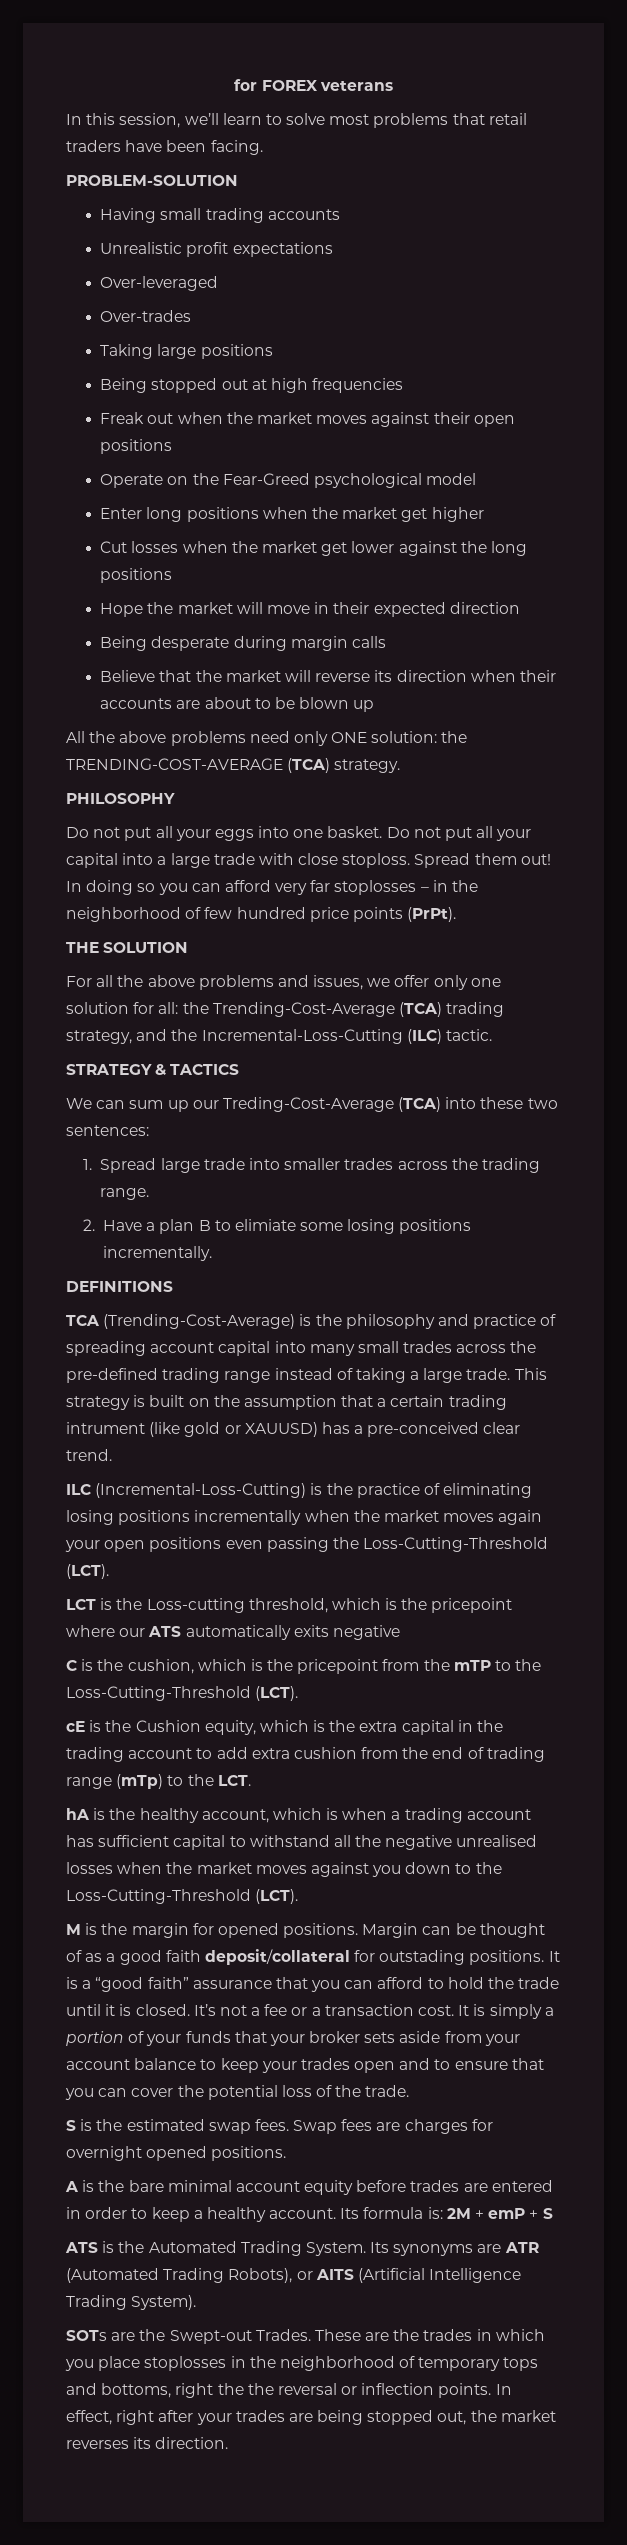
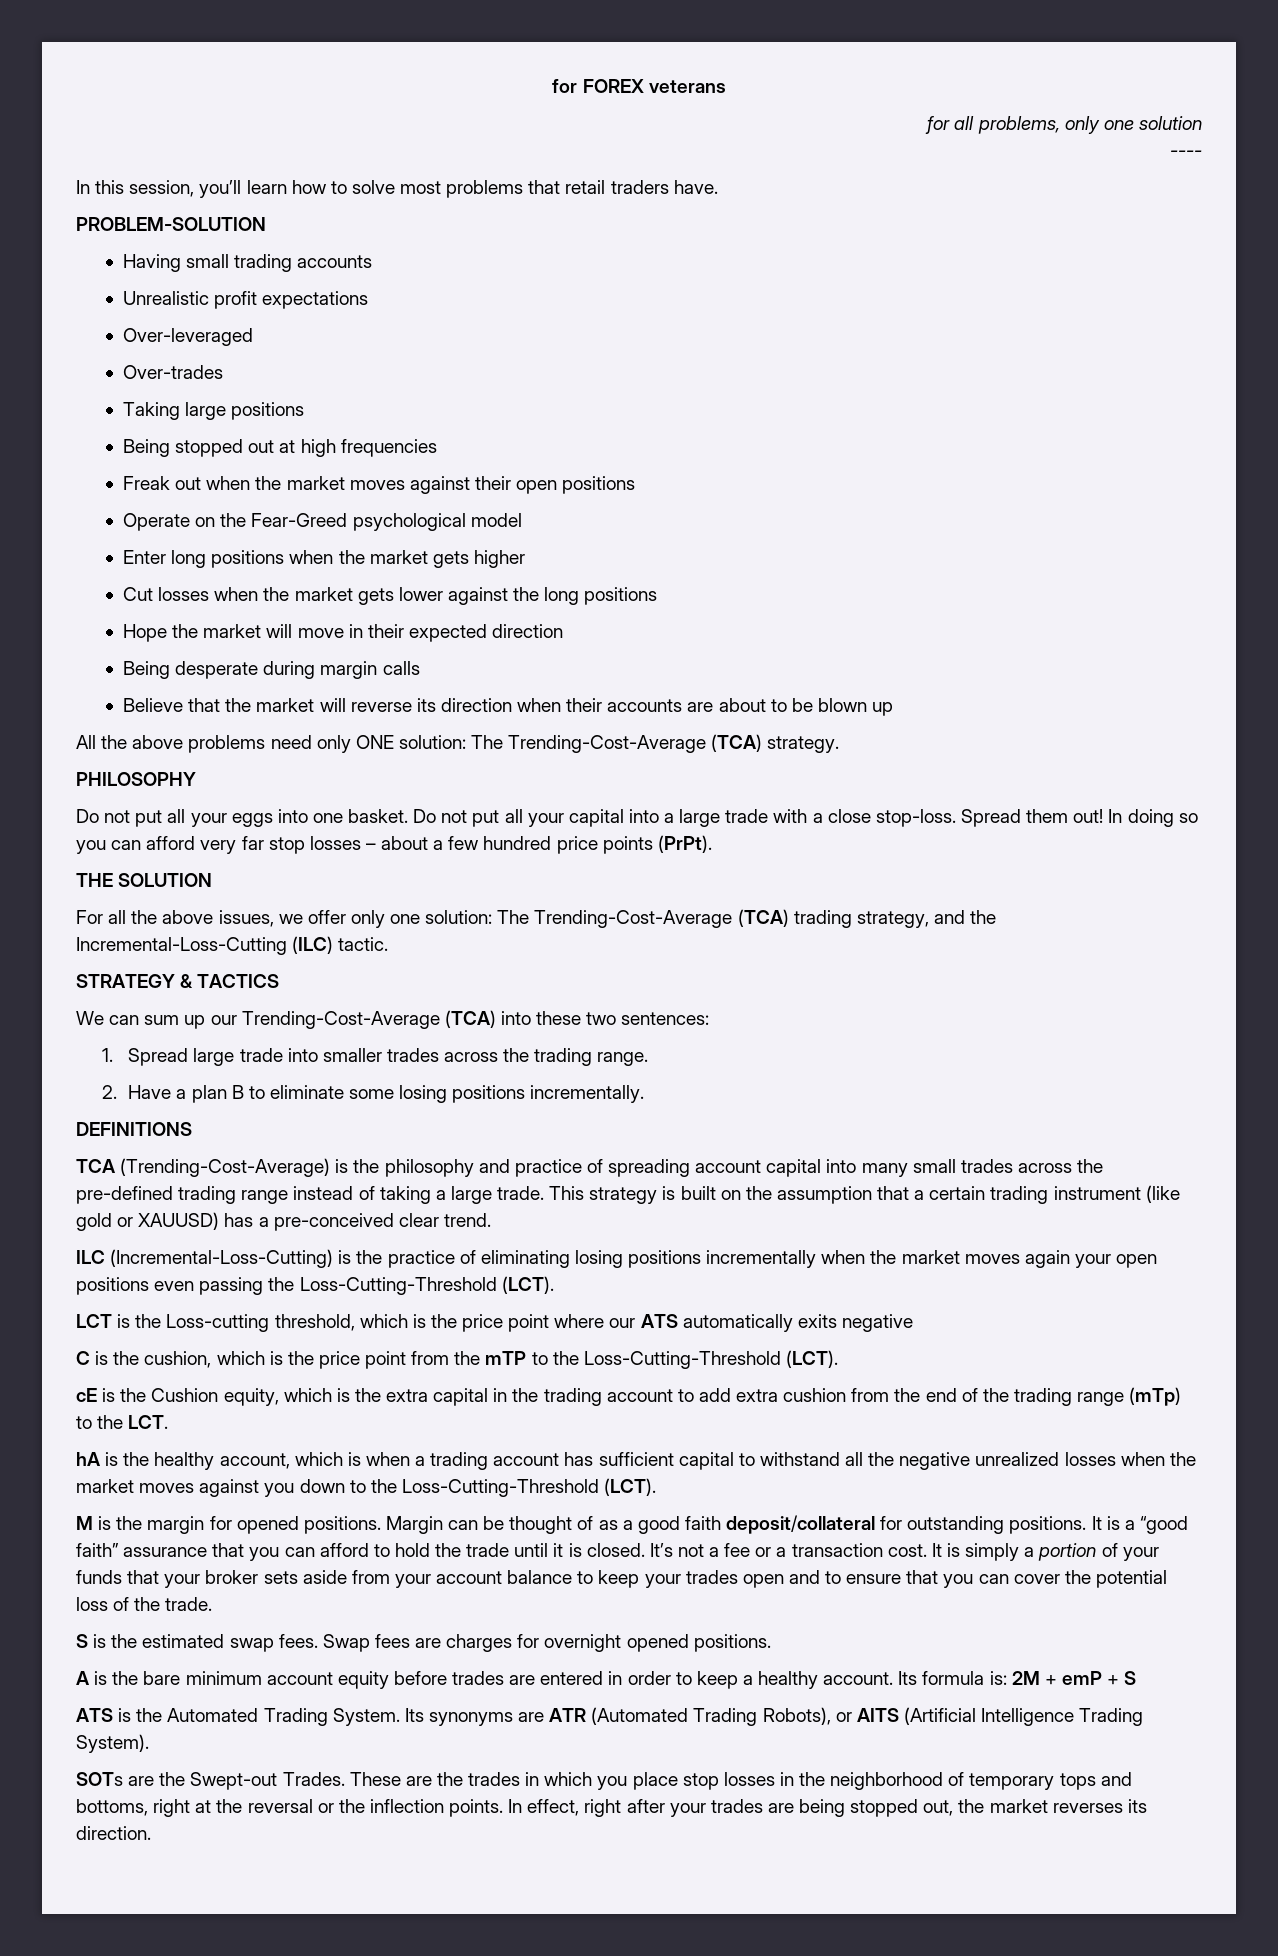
+ for all problems, only one solution
+ ----
- In this session, we’ll learn to solve most problems that retail traders have been facing.
+ In this session, you’ll learn how to solve most problems that retail traders have.
- Enter long positions when the market get higher
+ Enter long positions when the market gets higher
- Cut losses when the market get lower against the long positions
+ Cut losses when the market gets lower against the long positions
- All the above problems need only ONE solution: the TRENDING-COST-AVERAGE (TCA) strategy.
+ All the above problems need only ONE solution: The Trending-Cost-Average (TCA) strategy.
- Do not put all your capital into a large trade with close stoploss.
+ Do not put all your capital into a large trade with a close stop-loss.
- In doing so you can afford very far stoplosses – in the neighborhood of few hundred price points (PrPt).
+ In doing so you can afford very far stop losses – about a few hundred price points (PrPt).
- For all the above problems and issues, we offer only one solution for all: the Trending-Cost-Average (TCA) trading strategy, and the Incremental-Loss-Cutting (ILC) tactic.
+ For all the above issues, we offer only one solution: The Trending-Cost-Average (TCA) trading strategy, and the Incremental-Loss-Cutting (ILC) tactic.
- We can sum up our Treding-Cost-Average (TCA) into these two sentences:
+ We can sum up our Trending-Cost-Average (TCA) into these two sentences:
- 2. Have a plan B to elimiate some losing positions incrementally.
+ 2. Have a plan B to eliminate some losing positions incrementally.
- This strategy is built on the assumption that a certain trading intrument (like gold or XAUUSD) has a pre-conceived clear trend.
+ This strategy is built on the assumption that a certain trading instrument (like gold or XAUUSD) has a pre-conceived clear trend.
- LCT is the Loss-cutting threshold, which is the pricepoint where our ATS automatically exits negative
+ LCT is the Loss-cutting threshold, which is the price point where our ATS automatically exits negative
- C is the cushion, which is the pricepoint from the mTP to the Loss-Cutting-Threshold (LCT).
+ C is the cushion, which is the price point from the mTP to the Loss-Cutting-Threshold (LCT).
- cE is the Cushion equity, which is the extra capital in the trading account to add extra cushion from the end of trading range (mTp) to the LCT.
+ cE is the Cushion equity, which is the extra capital in the trading account to add extra cushion from the end of the trading range (mTp) to the LCT.
- hA is the healthy account, which is when a trading account has sufficient capital to withstand all the negative unrealised losses when the market moves against you down to the Loss-Cutting-Threshold (LCT).
+ hA is the healthy account, which is when a trading account has sufficient capital to withstand all the negative unrealized losses when the market moves against you down to the Loss-Cutting-Threshold (LCT).
- Margin can be thought of as a good faith deposit/collateral for outstading positions.
+ Margin can be thought of as a good faith deposit/collateral for outstanding positions.
- A is the bare minimal account equity before trades are entered in order to keep a healthy account.
+ A is the bare minimum account equity before trades are entered in order to keep a healthy account.
- These are the trades in which you place stoplosses in the neighborhood of temporary tops and bottoms, right the the reversal or inflection points.
+ These are the trades in which you place stop losses in the neighborhood of temporary tops and bottoms, right at the reversal or the inflection points.

